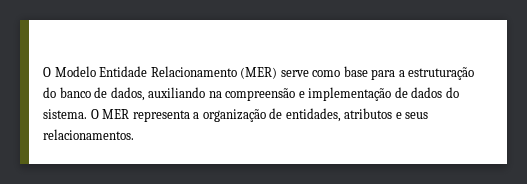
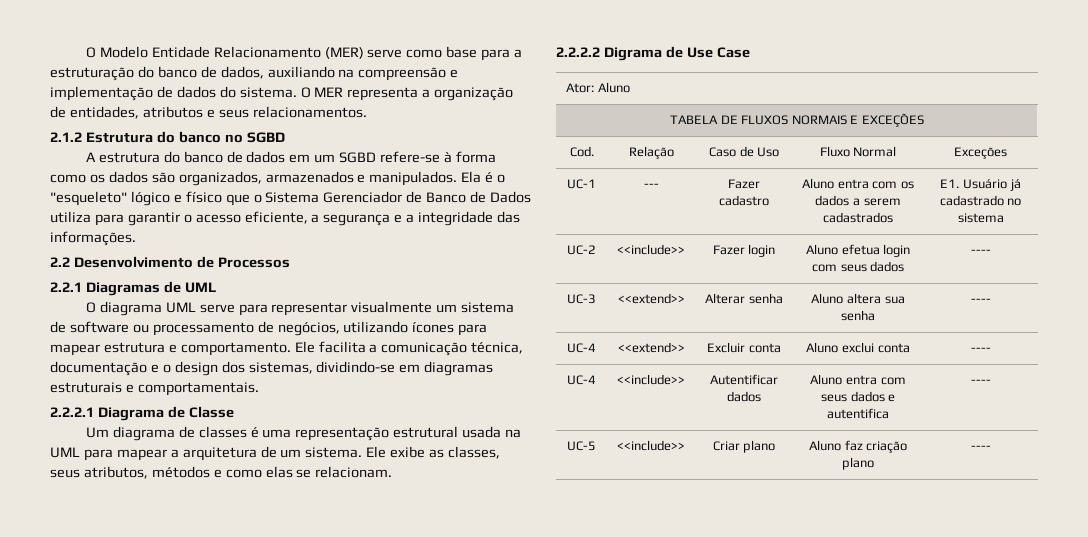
+ 2.1.2 Estrutura do banco no SGBD
+ A estrutura do banco de dados em um SGBD refere-se à forma como os dados são organizados, armazenados e manipulados. Ela é o "esqueleto" lógico e físico que o Sistema Gerenciador de Banco de Dados utiliza para garantir o acesso eficiente, a segurança e a integridade das informações.
+ 2.2 Desenvolvimento de Processos
+ 2.2.1 Diagramas de UML
+ O diagrama UML serve para representar visualmente um sistema de software ou processamento de negócios, utilizando ícones para mapear estrutura e comportamento. Ele facilita a comunicação técnica, documentação e o design dos sistemas, dividindo-se em diagramas estruturais e comportamentais.
+ 2.2.2.1 Diagrama de Classe
+ Um diagrama de classes é uma representação estrutural usada na UML para mapear a arquitetura de um sistema. Ele exibe as classes, seus atributos, métodos e como elas se relacionam.
+ 2.2.2.2 Digrama de Use Case
+ Ator: Aluno
+ TABELA DE FLUXOS NORMAIS E EXCEÇÕES
+ Cod. | Relação | Caso de Uso | Fluxo Normal | Exceções
+ UC-1 | --- | Fazer cadastro | Aluno entra com os dados a serem cadastrados | E1. Usuário já cadastrado no sistema
+ UC-2 | <<include>> | Fazer login | Aluno efetua login com seus dados | ----
+ UC-3 | <<extend>> | Alterar senha | Aluno altera sua senha | ----
+ UC-4 | <<extend>> | Excluir conta | Aluno exclui conta | ----
+ UC-4 | <<include>> | Autentificar dados | Aluno entra com seus dados e autentifica | ----
+ UC-5 | <<include>> | Criar plano | Aluno faz criação plano | ----

